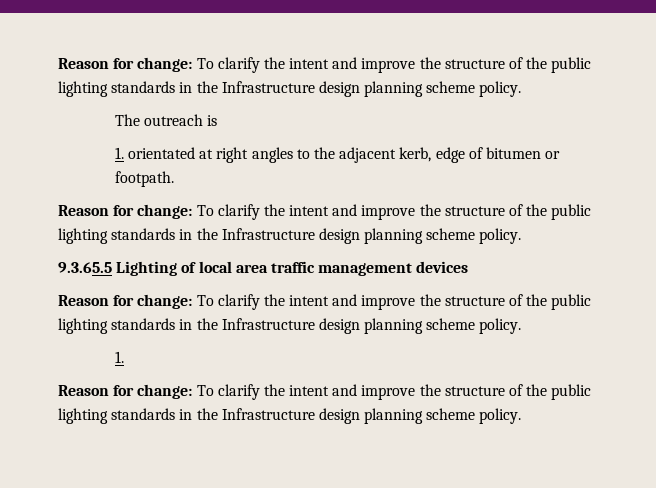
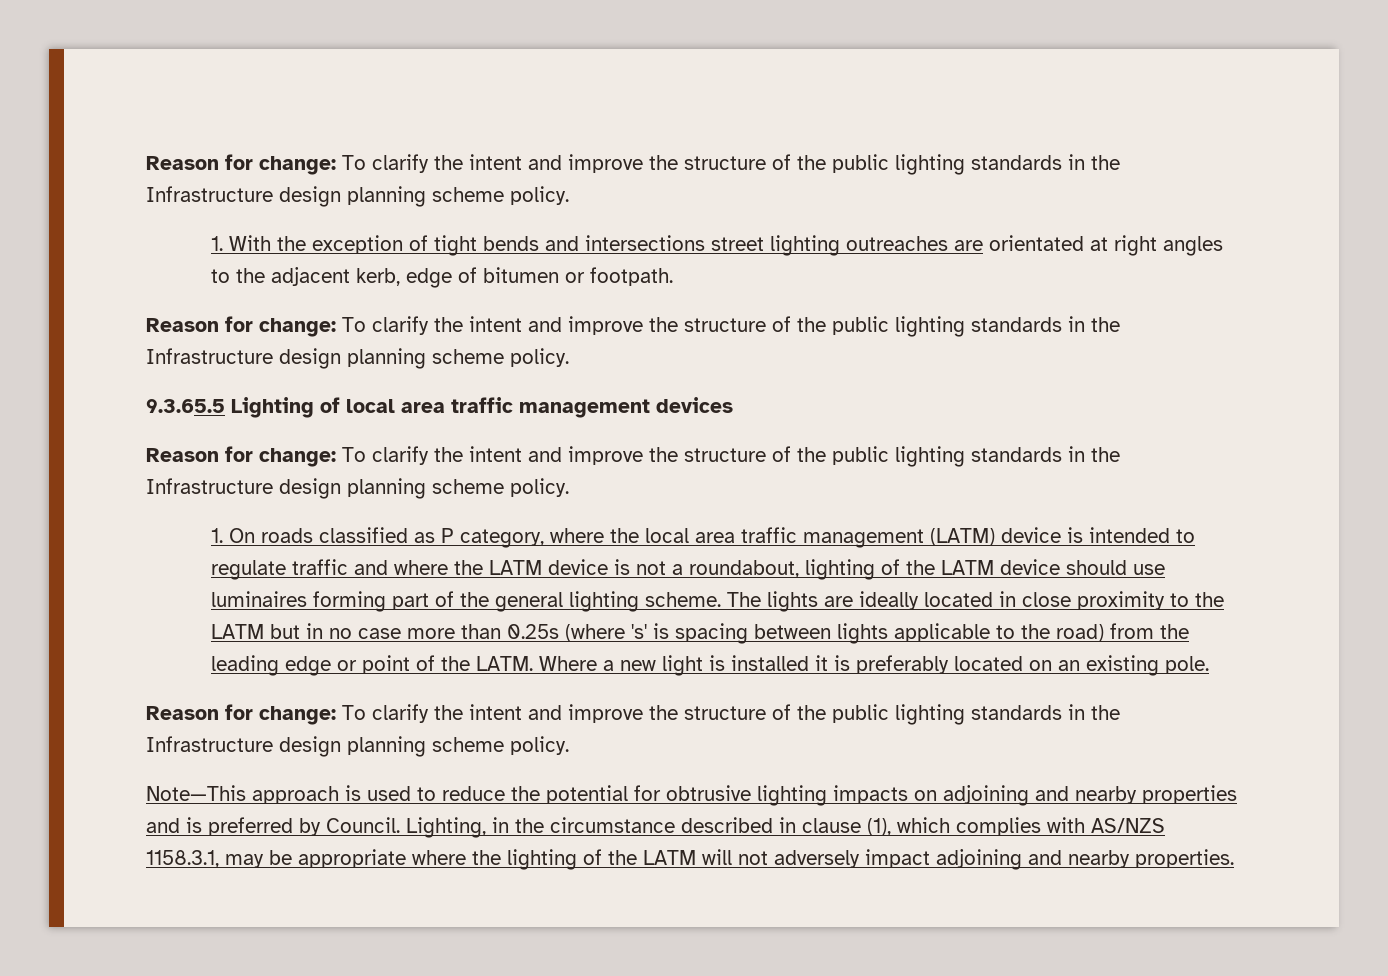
- The outreach is
- 1. orientated at right angles to the adjacent kerb, edge of bitumen or footpath.
+ 1. With the exception of tight bends and intersections street lighting outreaches are orientated at right angles to the adjacent kerb, edge of bitumen or footpath.
  9.3.65.5 Lighting of local area traffic management devices
  Reason for change: To clarify the intent and improve the structure of the public lighting standards in the Infrastructure design planning scheme policy.
- 1.
+ 1. On roads classified as P category, where the local area traffic management (LATM) device is intended to regulate traffic and where the LATM device is not a roundabout, lighting of the LATM device should use luminaires forming part of the general lighting scheme. The lights are ideally located in close proximity to the LATM but in no case more than 0.25s (where 's' is spacing between lights applicable to the road) from the leading edge or point of the LATM. Where a new light is installed it is preferably located on an existing pole.
+ Note—This approach is used to reduce the potential for obtrusive lighting impacts on adjoining and nearby properties and is preferred by Council. Lighting, in the circumstance described in clause (1), which complies with AS/NZS 1158.3.1, may be appropriate where the lighting of the LATM will not adversely impact adjoining and nearby properties.

